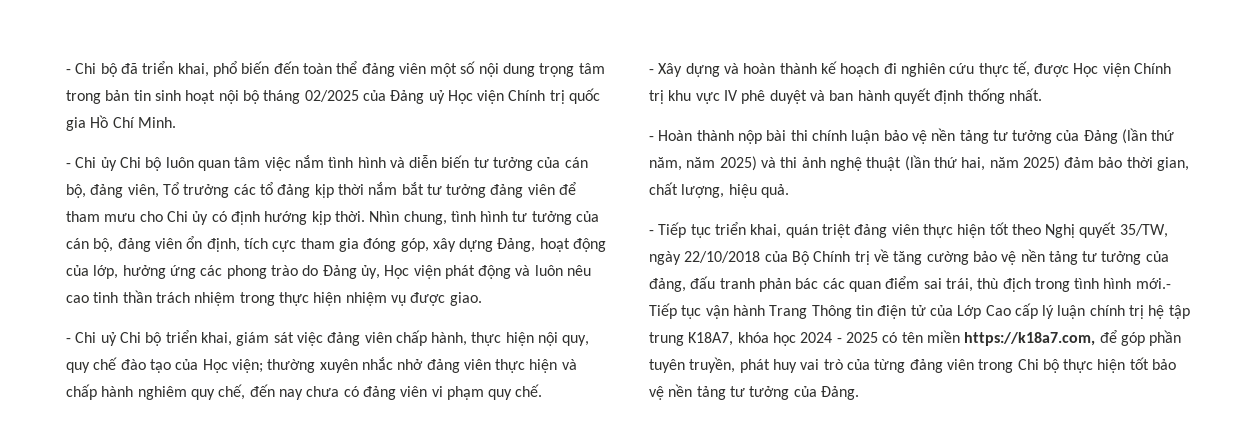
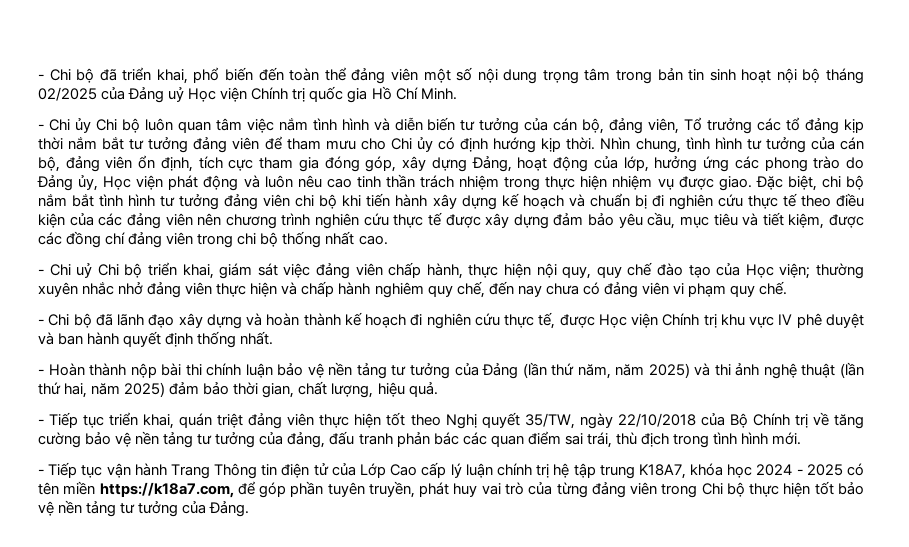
+ Đặc biệt, chi bộ nắm bắt tình hình tư tưởng đảng viên chi bộ khi tiến hành xây dựng kế hoạch và chuẩn bị đi nghiên cứu thực tế theo điều kiện của các đảng viên nên chương trình nghiên cứu thực tế được xây dựng đảm bảo yêu cầu, mục tiêu và tiết kiệm, được các đồng chí đảng viên trong chi bộ thống nhất cao.
- - Xây dựng và hoàn thành kế hoạch đi nghiên cứu thực tế, được Học viện Chính trị khu vực IV phê duyệt và ban hành quyết định thống nhất.
+ - Chi bộ đã lãnh đạo xây dựng và hoàn thành kế hoạch đi nghiên cứu thực tế, được Học viện Chính trị khu vực IV phê duyệt và ban hành quyết định thống nhất.
- - Tiếp tục triển khai, quán triệt đảng viên thực hiện tốt theo Nghị quyết 35/TW, ngày 22/10/2018 của Bộ Chính trị về tăng cường bảo vệ nền tảng tư tưởng của đảng, đấu tranh phản bác các quan điểm sai trái, thù địch trong tình hình mới.- Tiếp tục vận hành Trang Thông tin điện tử của Lớp Cao cấp lý luận chính trị hệ tập trung K18A7, khóa học 2024 - 2025 có tên miền https://k18a7.com, để góp phần tuyên truyền, phát huy vai trò của từng đảng viên trong Chi bộ thực hiện tốt bảo vệ nền tảng tư tưởng của Đảng.
+ - Tiếp tục triển khai, quán triệt đảng viên thực hiện tốt theo Nghị quyết 35/TW, ngày 22/10/2018 của Bộ Chính trị về tăng cường bảo vệ nền tảng tư tưởng của đảng, đấu tranh phản bác các quan điểm sai trái, thù địch trong tình hình mới.
+ - Tiếp tục vận hành Trang Thông tin điện tử của Lớp Cao cấp lý luận chính trị hệ tập trung K18A7, khóa học 2024 - 2025 có tên miền https://k18a7.com, để góp phần tuyên truyền, phát huy vai trò của từng đảng viên trong Chi bộ thực hiện tốt bảo vệ nền tảng tư tưởng của Đảng.

